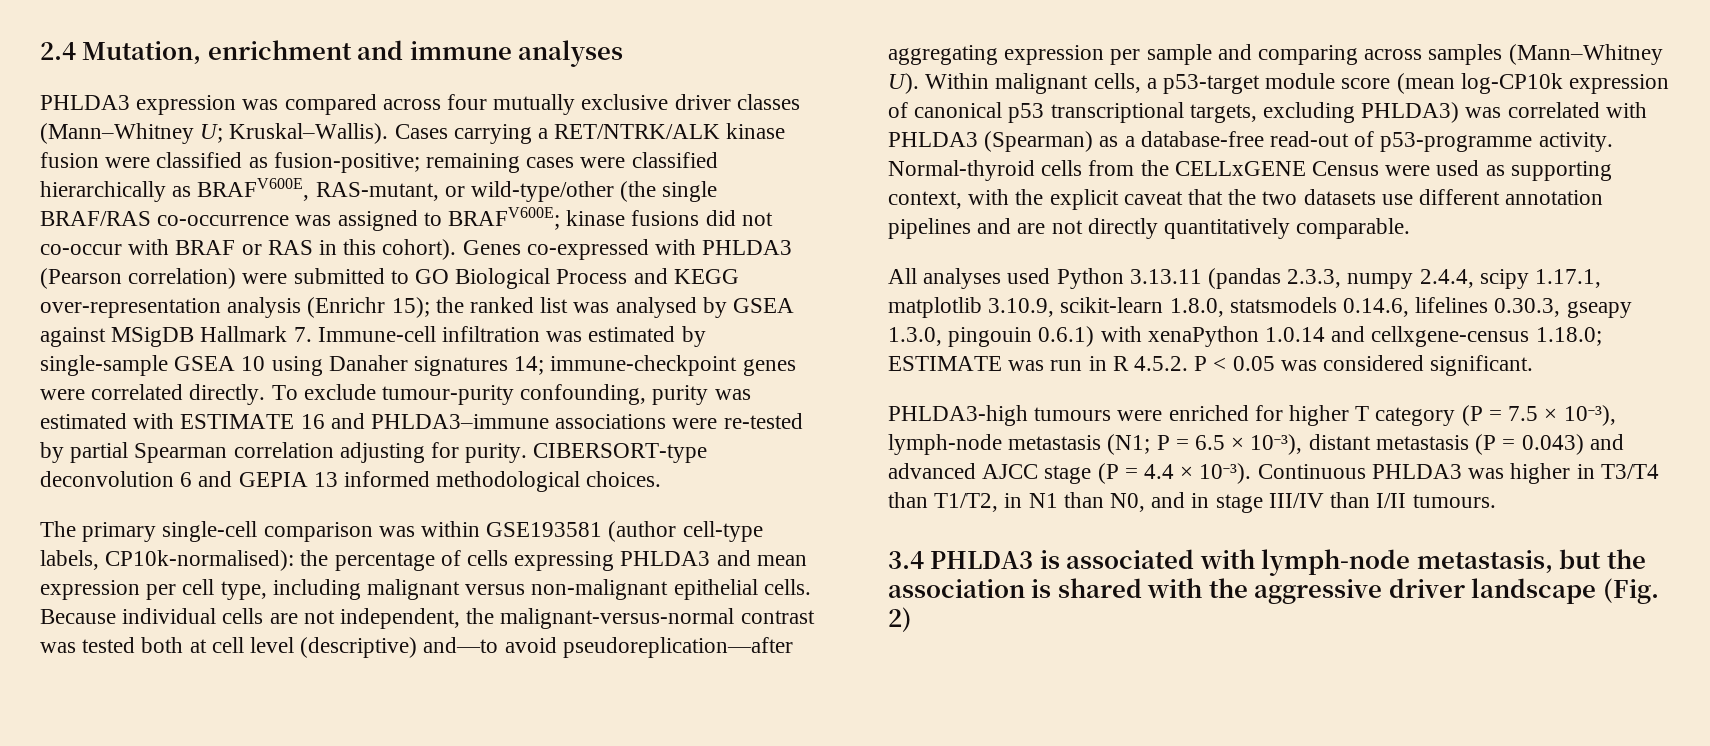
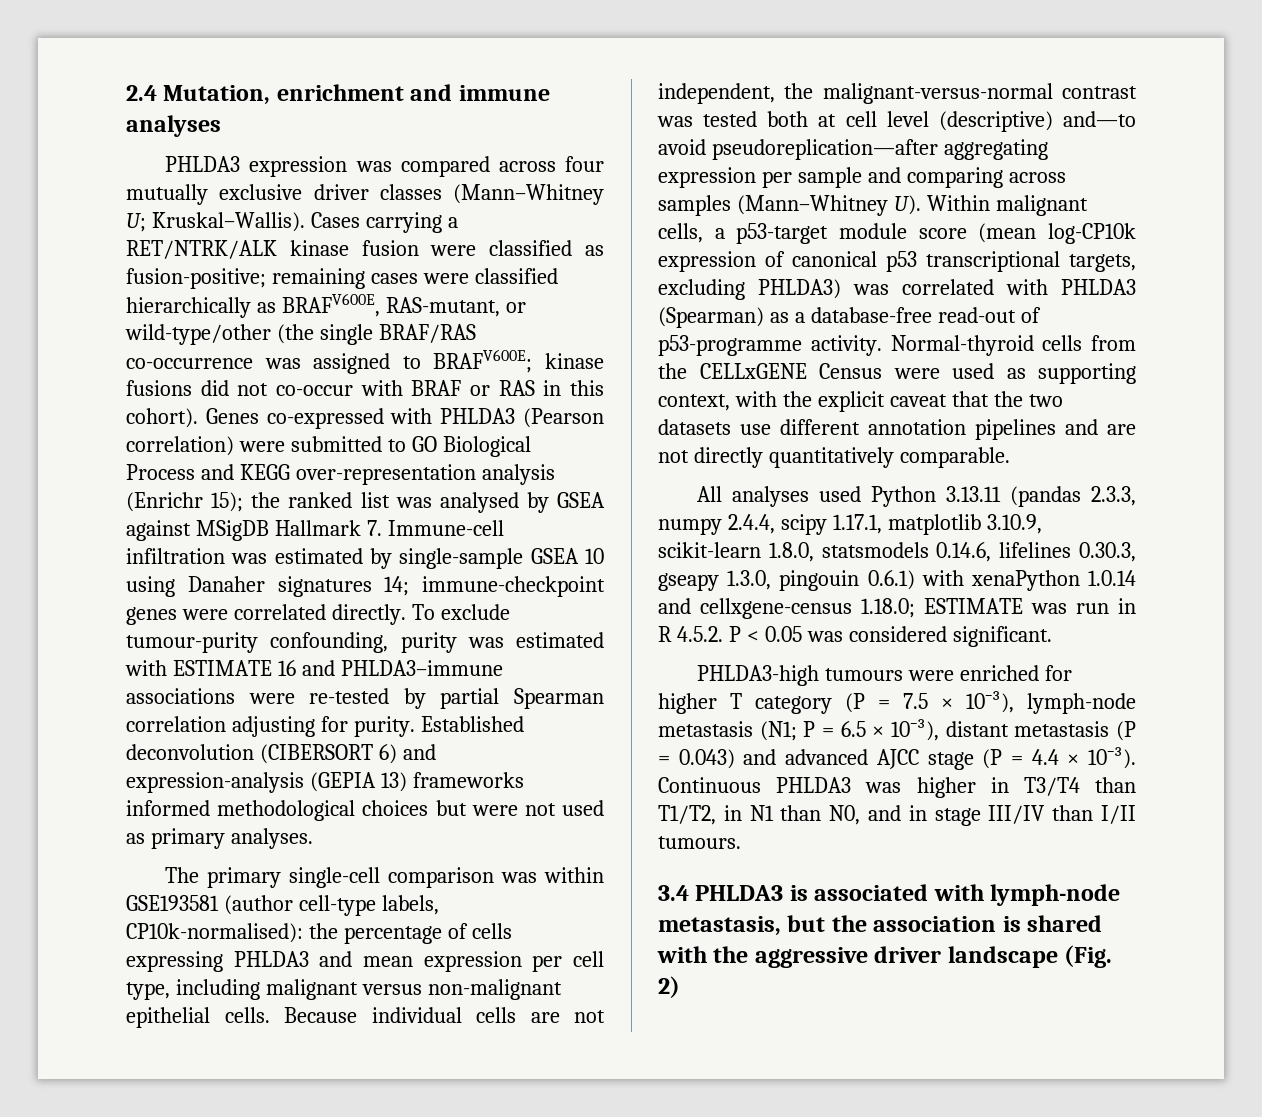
- CIBERSORT-type deconvolution 6 and GEPIA 13 informed methodological choices.
+ Established deconvolution (CIBERSORT 6) and expression-analysis (GEPIA 13) frameworks informed methodological choices but were not used as primary analyses.

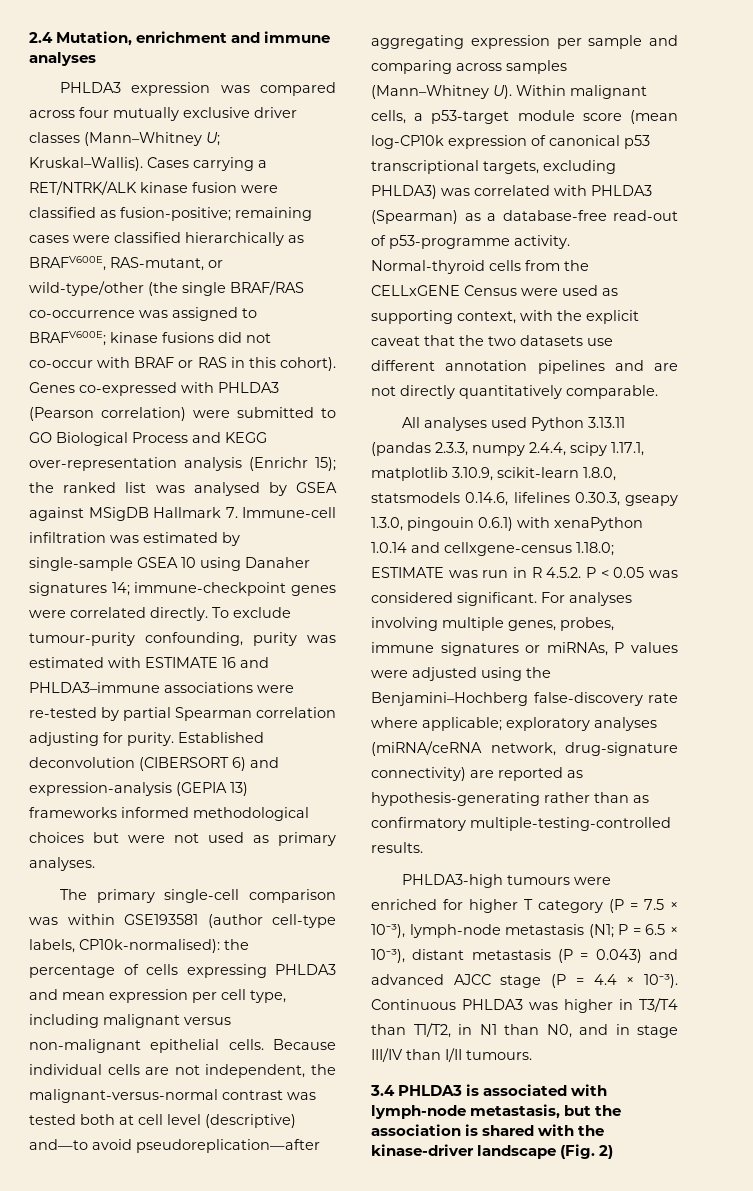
+ For analyses involving multiple genes, probes, immune signatures or miRNAs, P values were adjusted using the Benjamini–Hochberg false-discovery rate where applicable; exploratory analyses (miRNA/ceRNA network, drug-signature connectivity) are reported as hypothesis-generating rather than as confirmatory multiple-testing-controlled results.
- 3.4 PHLDA3 is associated with lymph-node metastasis, but the association is shared with the aggressive driver landscape (Fig. 2)
+ 3.4 PHLDA3 is associated with lymph-node metastasis, but the association is shared with the kinase-driver landscape (Fig. 2)

